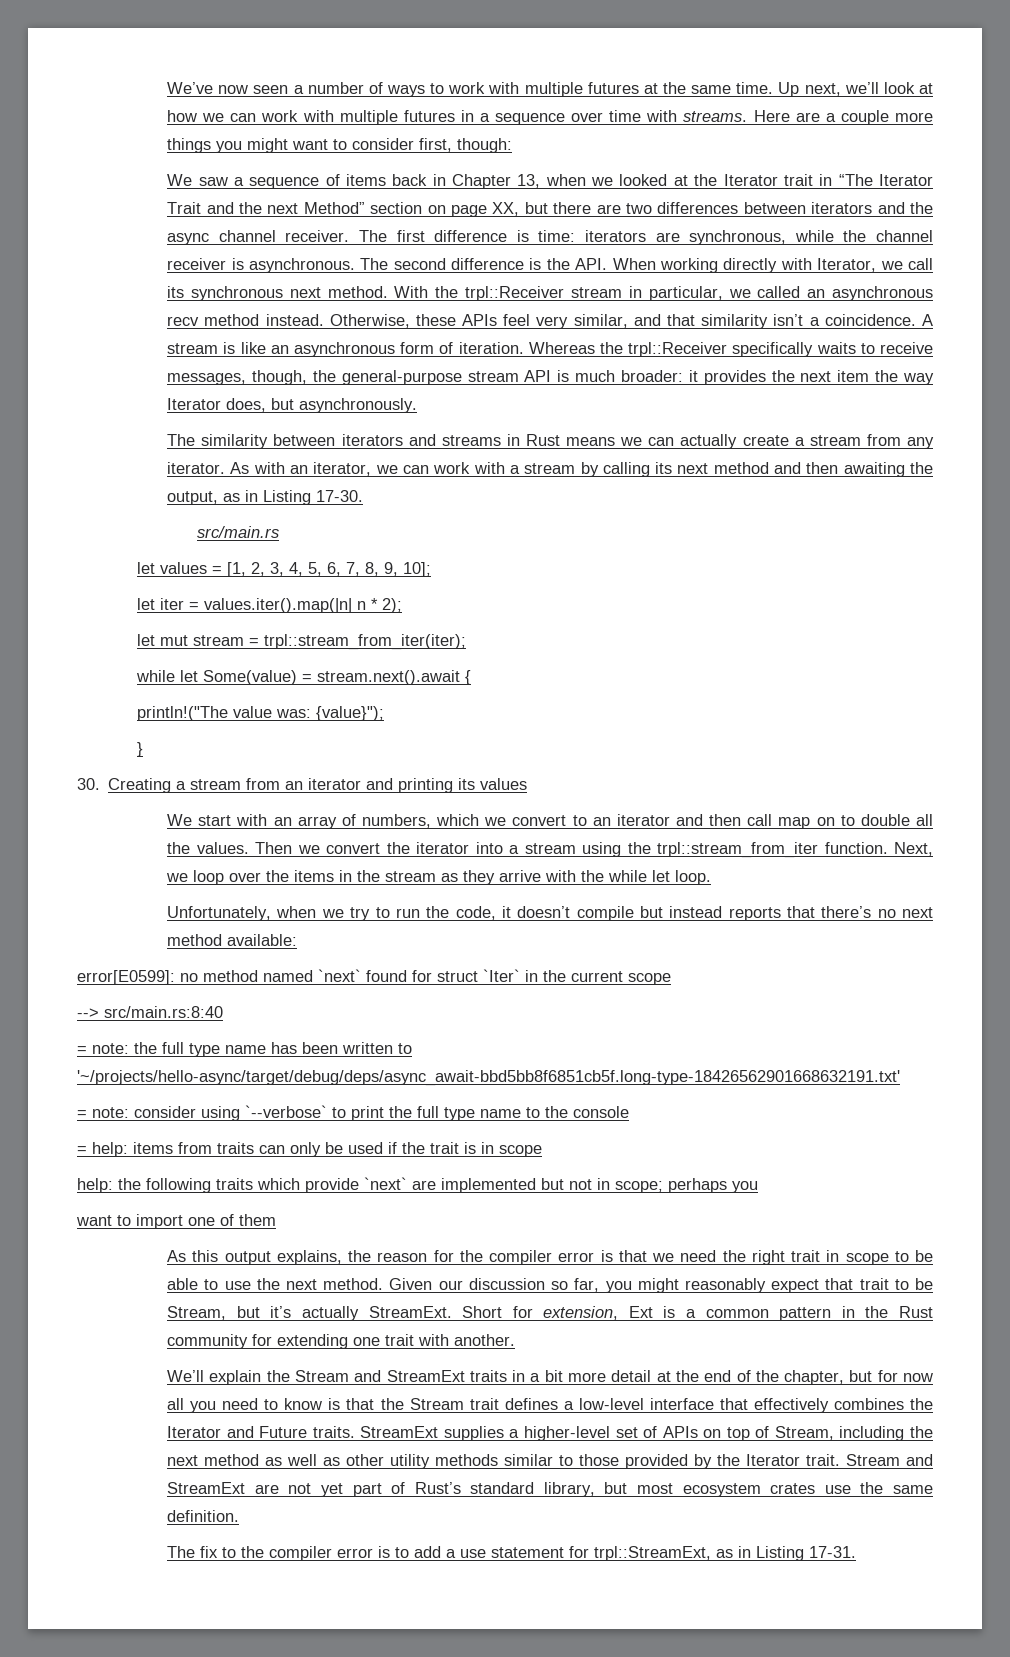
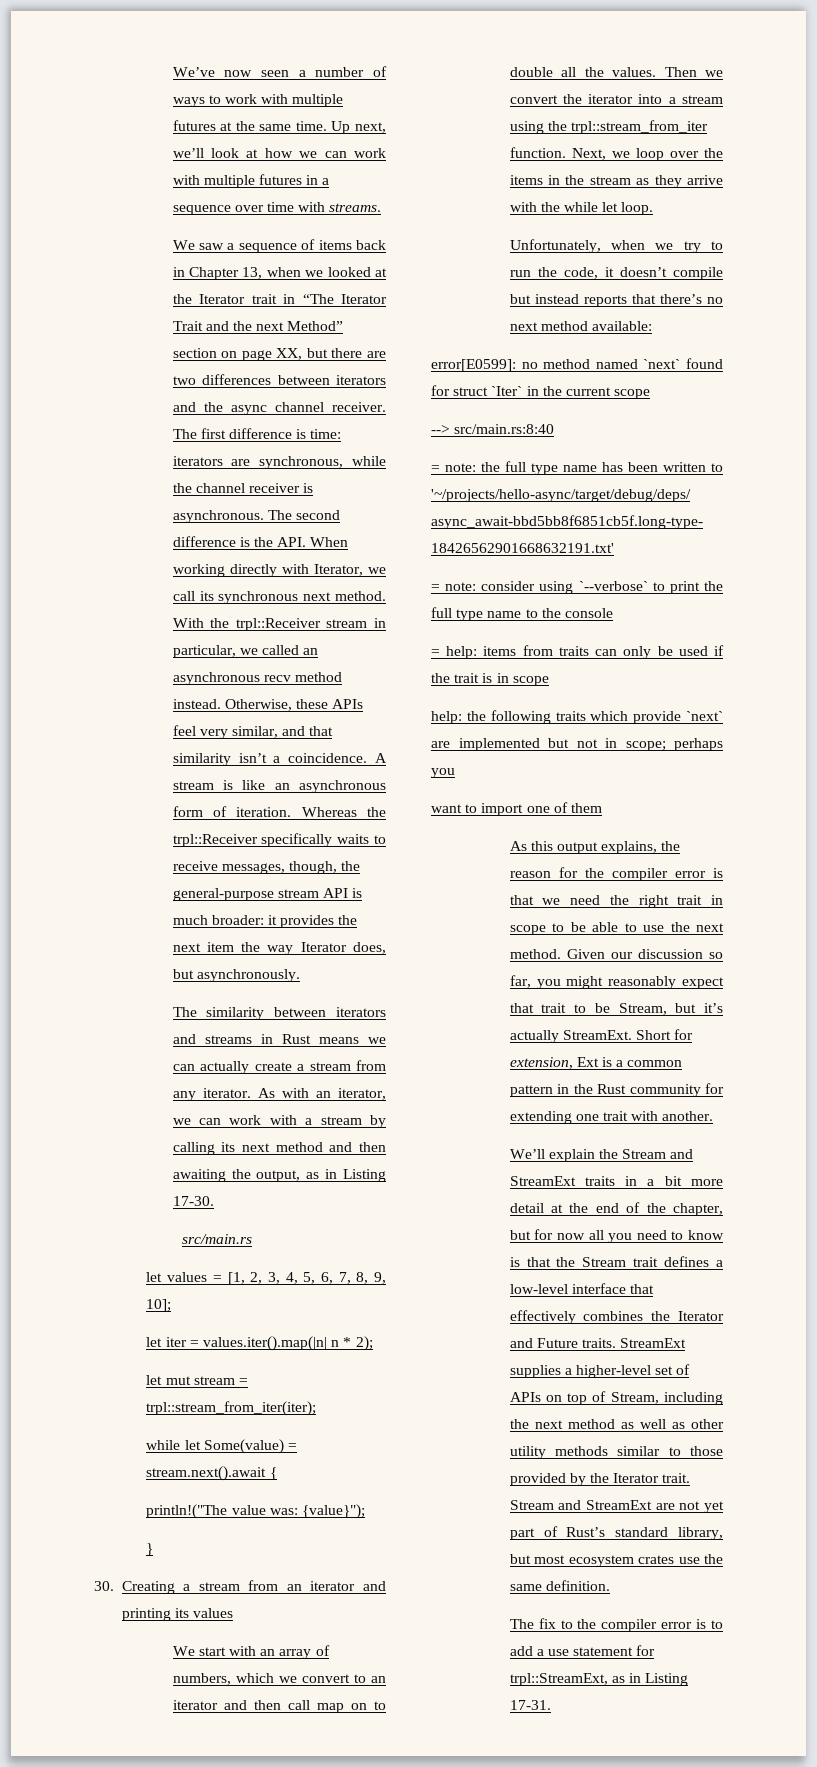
- Here are a couple more things you might want to consider first, though:

